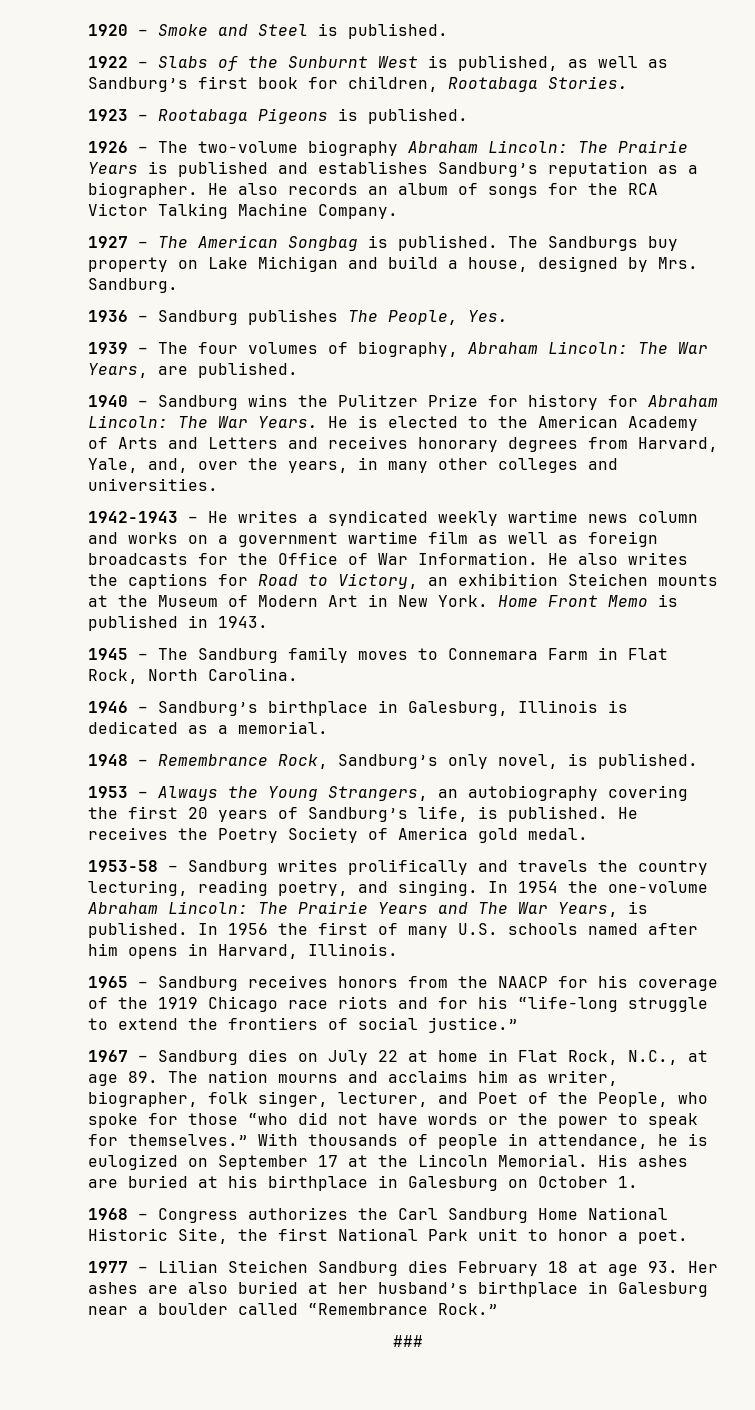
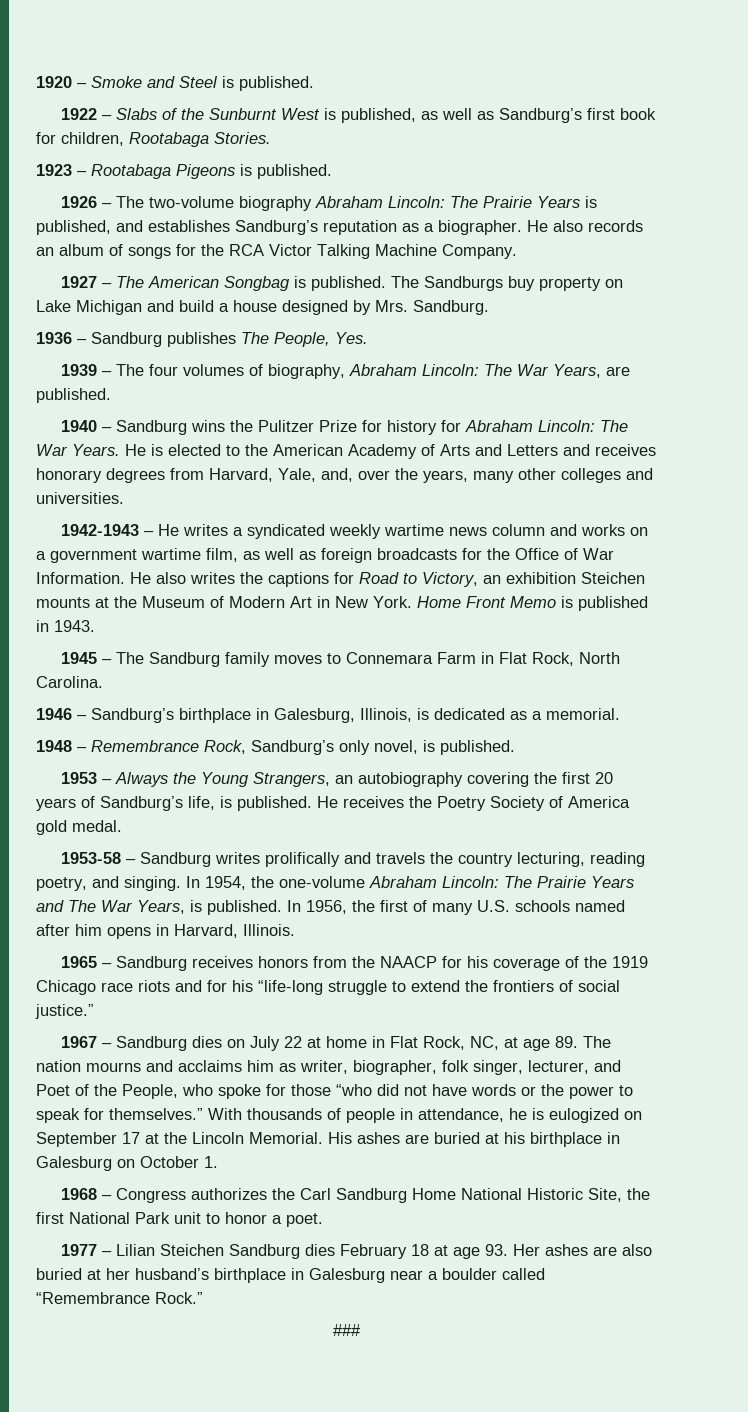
- 1926 – The two-volume biography Abraham Lincoln: The Prairie Years is published and establishes Sandburg’s reputation as a biographer.
+ 1926 – The two-volume biography Abraham Lincoln: The Prairie Years is published, and establishes Sandburg’s reputation as a biographer.
- The Sandburgs buy property on Lake Michigan and build a house, designed by Mrs. Sandburg.
+ The Sandburgs buy property on Lake Michigan and build a house designed by Mrs. Sandburg.
- He is elected to the American Academy of Arts and Letters and receives honorary degrees from Harvard, Yale, and, over the years, in many other colleges and universities.
+ He is elected to the American Academy of Arts and Letters and receives honorary degrees from Harvard, Yale, and, over the years, many other colleges and universities.
- 1942-1943 – He writes a syndicated weekly wartime news column and works on a government wartime film as well as foreign broadcasts for the Office of War Information.
+ 1942-1943 – He writes a syndicated weekly wartime news column and works on a government wartime film, as well as foreign broadcasts for the Office of War Information.
- 1946 – Sandburg’s birthplace in Galesburg, Illinois is dedicated as a memorial.
+ 1946 – Sandburg’s birthplace in Galesburg, Illinois, is dedicated as a memorial.
- In 1954 the one-volume Abraham Lincoln: The Prairie Years and The War Years, is published.
+ In 1954, the one-volume Abraham Lincoln: The Prairie Years and The War Years, is published.
- In 1956 the first of many U.S. schools named after him opens in Harvard, Illinois.
+ In 1956, the first of many U.S. schools named after him opens in Harvard, Illinois.
- 1967 – Sandburg dies on July 22 at home in Flat Rock, N.C., at age 89. The nation mourns and acclaims him as writer, biographer, folk singer, lecturer, and Poet of the People, who spoke for those “who did not have words or the power to speak for themselves.”
+ 1967 – Sandburg dies on July 22 at home in Flat Rock, NC, at age 89. The nation mourns and acclaims him as writer, biographer, folk singer, lecturer, and Poet of the People, who spoke for those “who did not have words or the power to speak for themselves.”

